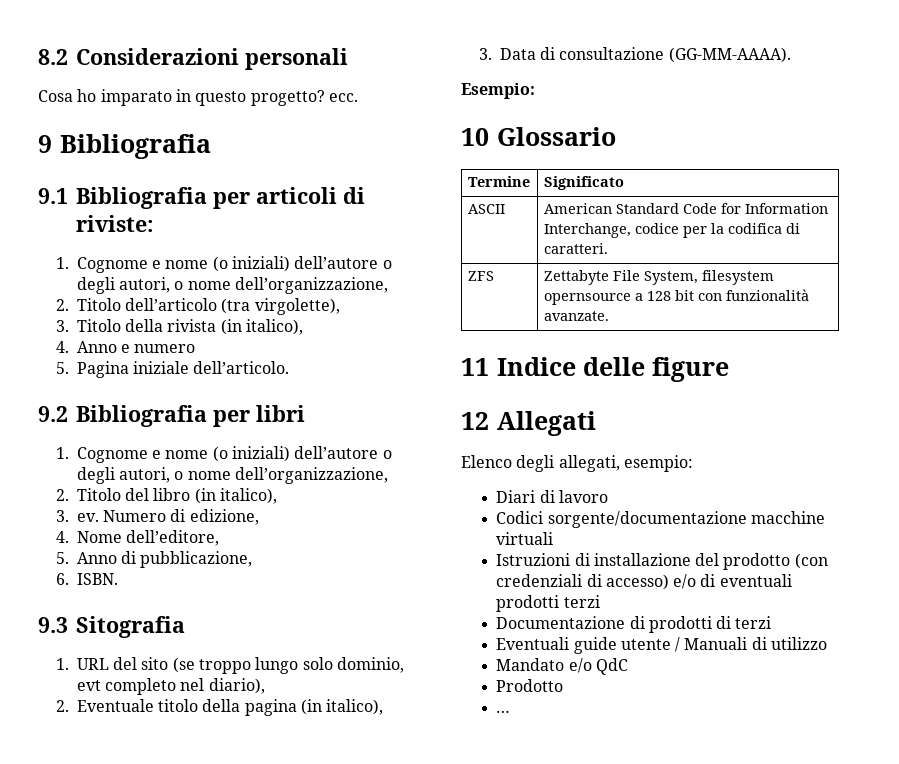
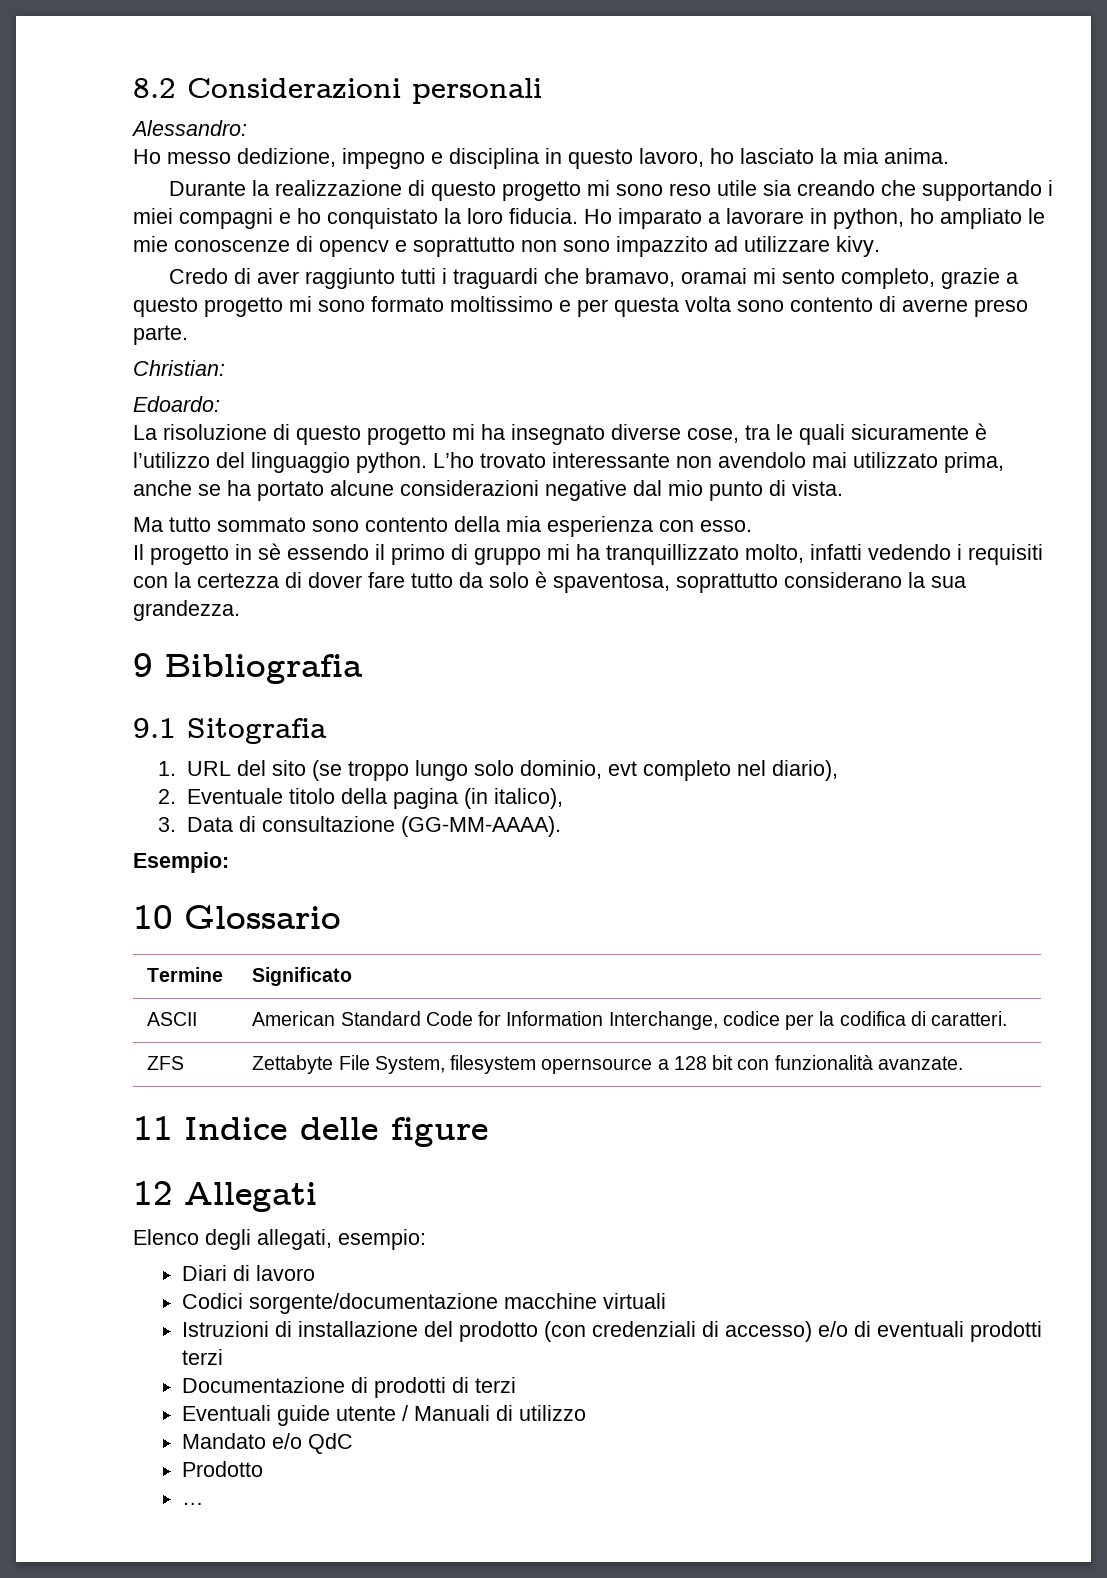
- Cosa ho imparato in questo progetto? ecc.
+ Alessandro:
+ Ho messo dedizione, impegno e disciplina in questo lavoro, ho lasciato la mia anima.
+ Durante la realizzazione di questo progetto mi sono reso utile sia creando che supportando i miei compagni e ho conquistato la loro fiducia. Ho imparato a lavorare in python, ho ampliato le mie conoscenze di opencv e soprattutto non sono impazzito ad utilizzare kivy.
+ Credo di aver raggiunto tutti i traguardi che bramavo, oramai mi sento completo, grazie a questo progetto mi sono formato moltissimo e per questa volta sono contento di averne preso parte.
+ Christian:
+ Edoardo:
+ La risoluzione di questo progetto mi ha insegnato diverse cose, tra le quali sicuramente è l’utilizzo del linguaggio python. L’ho trovato interessante non avendolo mai utilizzato prima, anche se ha portato alcune considerazioni negative dal mio punto di vista.
+ Ma tutto sommato sono contento della mia esperienza con esso.
+ Il progetto in sè essendo il primo di gruppo mi ha tranquillizzato molto, infatti vedendo i requisiti con la certezza di dover fare tutto da solo è spaventosa, soprattutto considerano la sua grandezza.
  9 Bibliografia
- 9.1 Bibliografia per articoli di riviste:
- 1. Cognome e nome (o iniziali) dell’autore o degli autori, o nome dell’organizzazione,
- 2. Titolo dell’articolo (tra virgolette),
- 3. Titolo della rivista (in italico),
- 4. Anno e numero
- 5. Pagina iniziale dell’articolo.
- 9.2 Bibliografia per libri
- 1. Cognome e nome (o iniziali) dell’autore o degli autori, o nome dell’organizzazione,
- 2. Titolo del libro (in italico),
- 3. ev. Numero di edizione,
- 4. Nome dell’editore,
- 5. Anno di pubblicazione,
- 6. ISBN.
- 9.3 Sitografia
+ 9.1 Sitografia

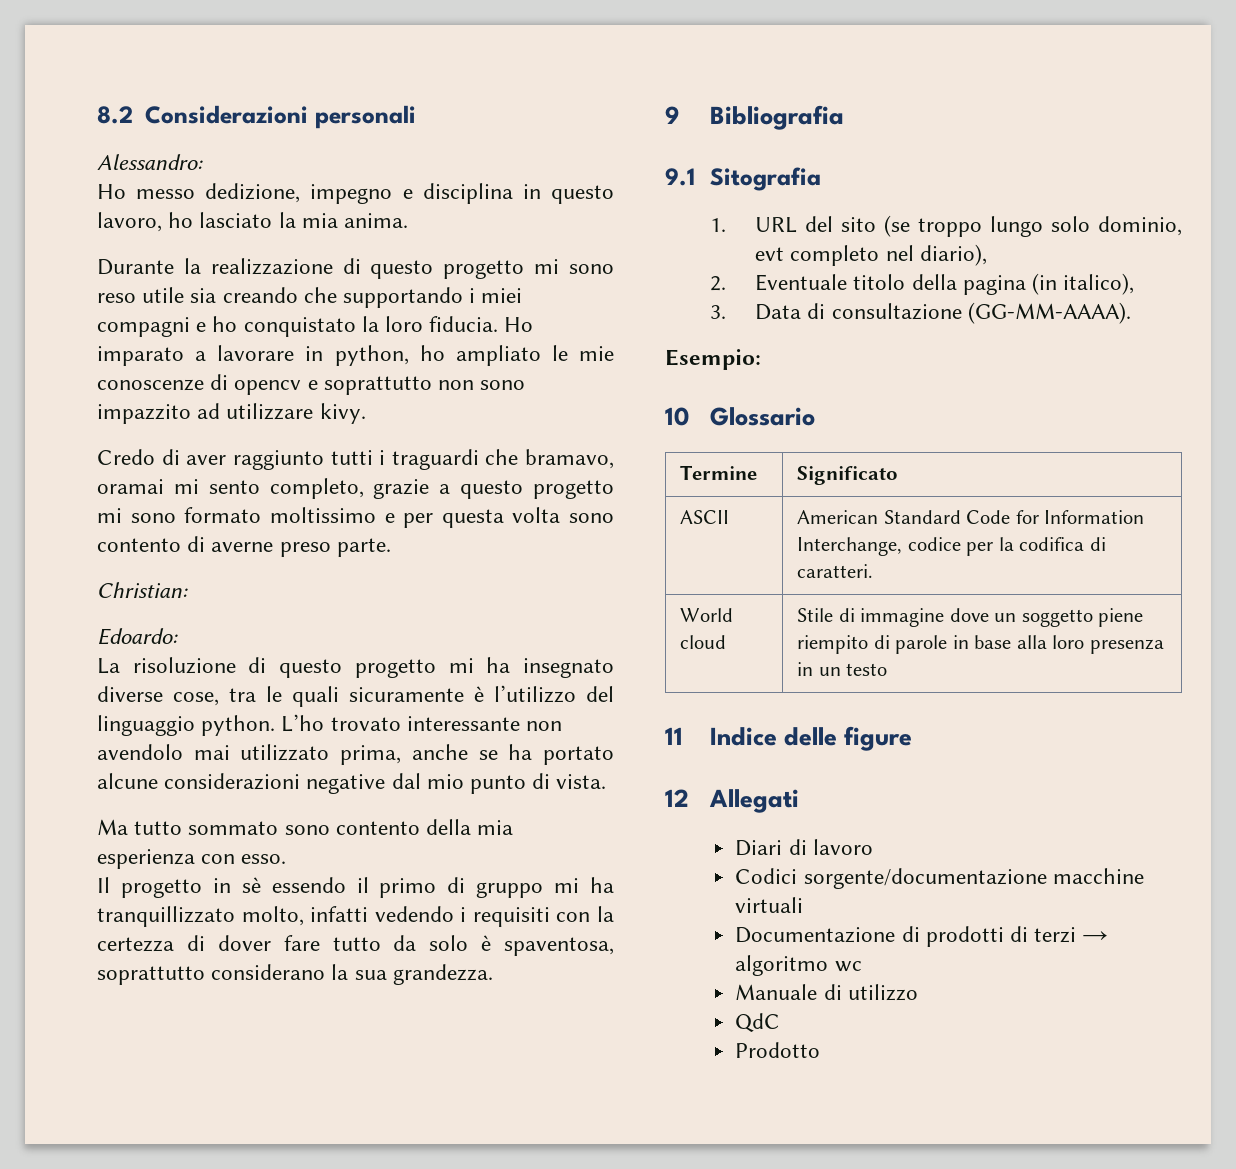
- ZFS | Zettabyte File System, filesystem opernsource a 128 bit con funzionalità avanzate.
+ World cloud | Stile di immagine dove un soggetto piene riempito di parole in base alla loro presenza in un testo
- Elenco degli allegati, esempio:
- Istruzioni di installazione del prodotto (con credenziali di accesso) e/o di eventuali prodotti terzi
- Documentazione di prodotti di terzi
- Eventuali guide utente / Manuali di utilizzo
+ Documentazione di prodotti di terzi → algoritmo wc
+ Manuale di utilizzo
- Mandato e/o QdC
+ QdC
- …

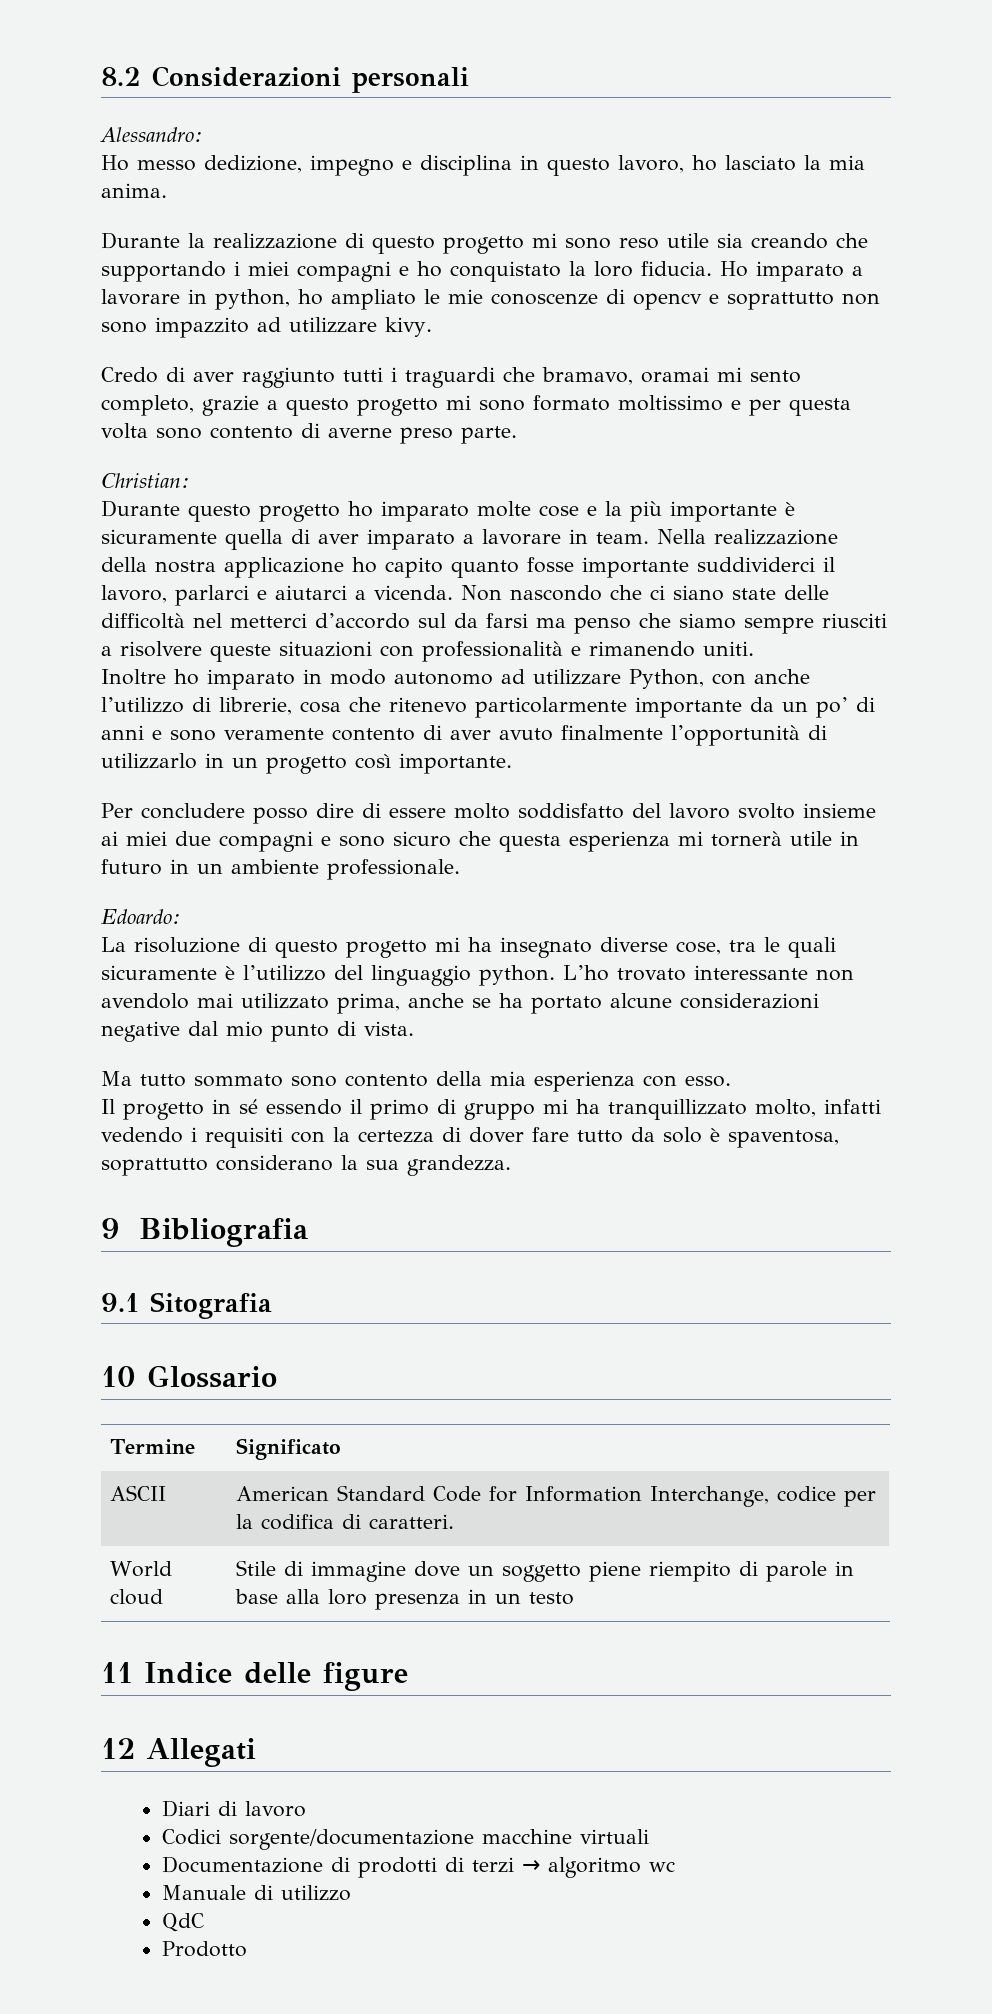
+ Durante questo progetto ho imparato molte cose e la più importante è sicuramente quella di aver imparato a lavorare in team. Nella realizzazione della nostra applicazione ho capito quanto fosse importante suddividerci il lavoro, parlarci e aiutarci a vicenda. Non nascondo che ci siano state delle difficoltà nel metterci d’accordo sul da farsi ma penso che siamo sempre riusciti a risolvere queste situazioni con professionalità e rimanendo uniti.
+ Inoltre ho imparato in modo autonomo ad utilizzare Python, con anche l’utilizzo di librerie, cosa che ritenevo particolarmente importante da un po’ di anni e sono veramente contento di aver avuto finalmente l’opportunità di utilizzarlo in un progetto così importante.
+ Per concludere posso dire di essere molto soddisfatto del lavoro svolto insieme ai miei due compagni e sono sicuro che questa esperienza mi tornerà utile in futuro in un ambiente professionale.
- Il progetto in sè essendo il primo di gruppo mi ha tranquillizzato molto, infatti vedendo i requisiti con la certezza di dover fare tutto da solo è spaventosa, soprattutto considerano la sua grandezza.
+ Il progetto in sé essendo il primo di gruppo mi ha tranquillizzato molto, infatti vedendo i requisiti con la certezza di dover fare tutto da solo è spaventosa, soprattutto considerano la sua grandezza.
- 1. URL del sito (se troppo lungo solo dominio, evt completo nel diario),
- 2. Eventuale titolo della pagina (in italico),
- 3. Data di consultazione (GG-MM-AAAA).
- Esempio:

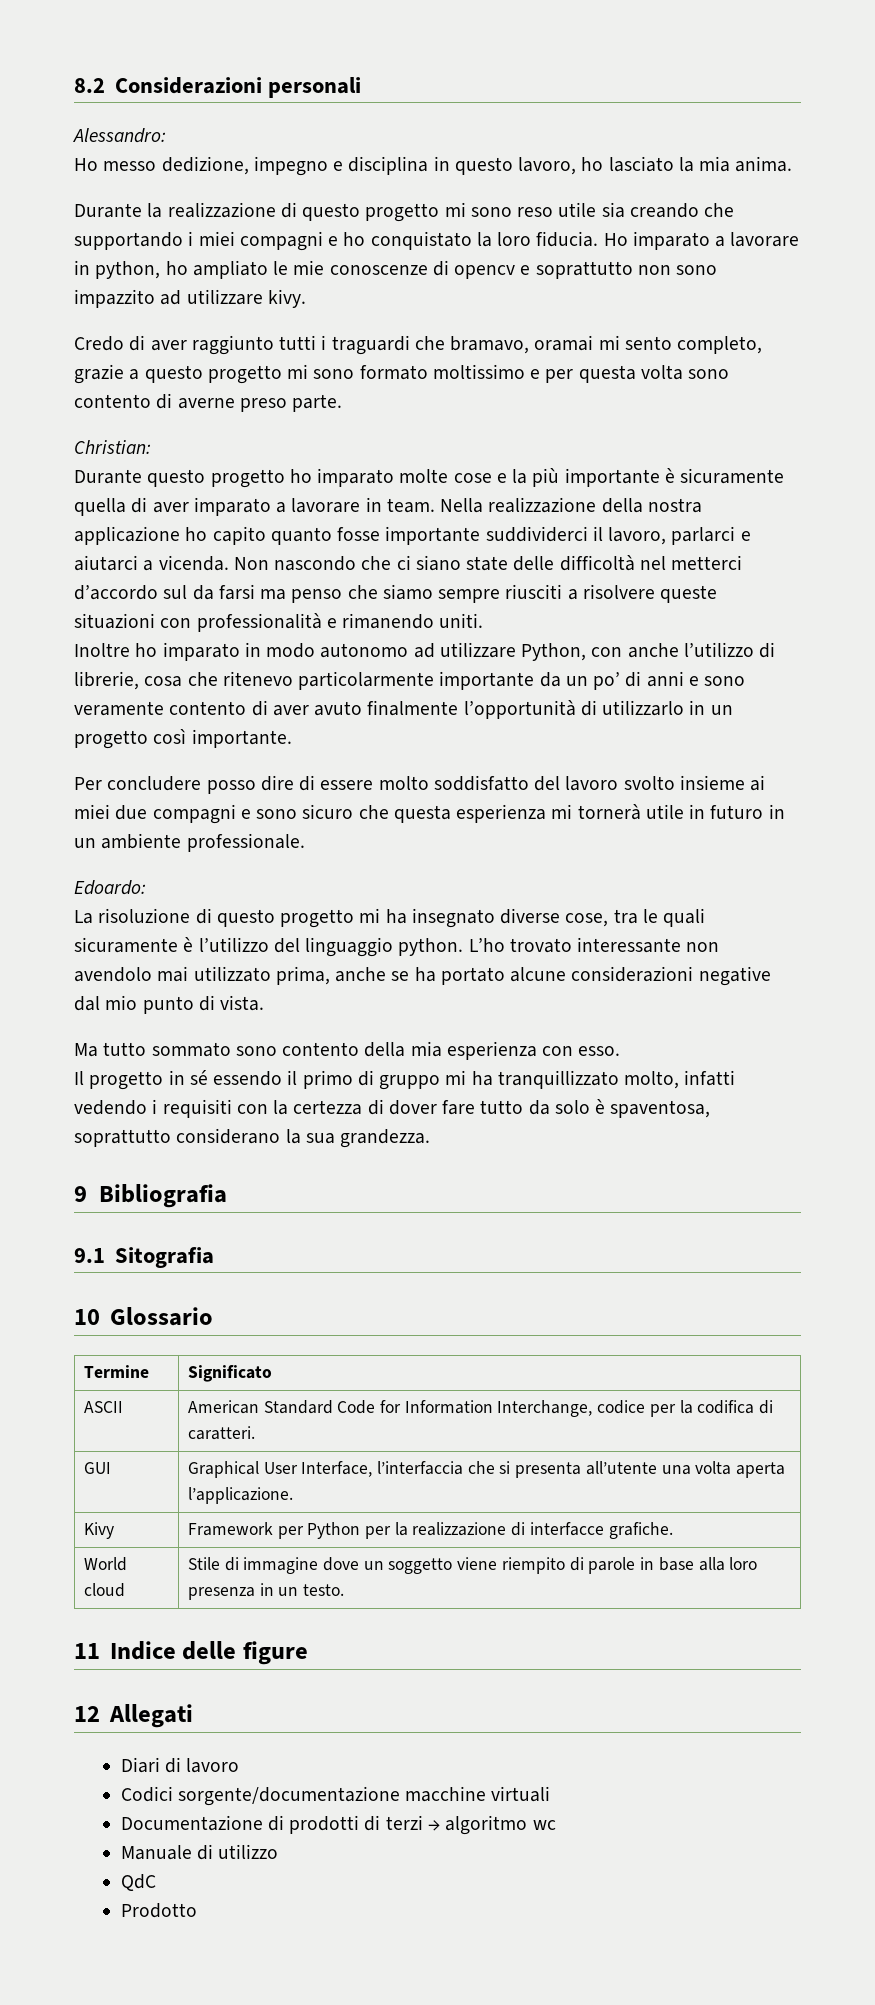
+ GUI | Graphical User Interface, l’interfaccia che si presenta all’utente una volta aperta l’applicazione.
+ Kivy | Framework per Python per la realizzazione di interfacce grafiche.
- World cloud | Stile di immagine dove un soggetto piene riempito di parole in base alla loro presenza in un testo
+ World cloud | Stile di immagine dove un soggetto viene riempito di parole in base alla loro presenza in un testo.

